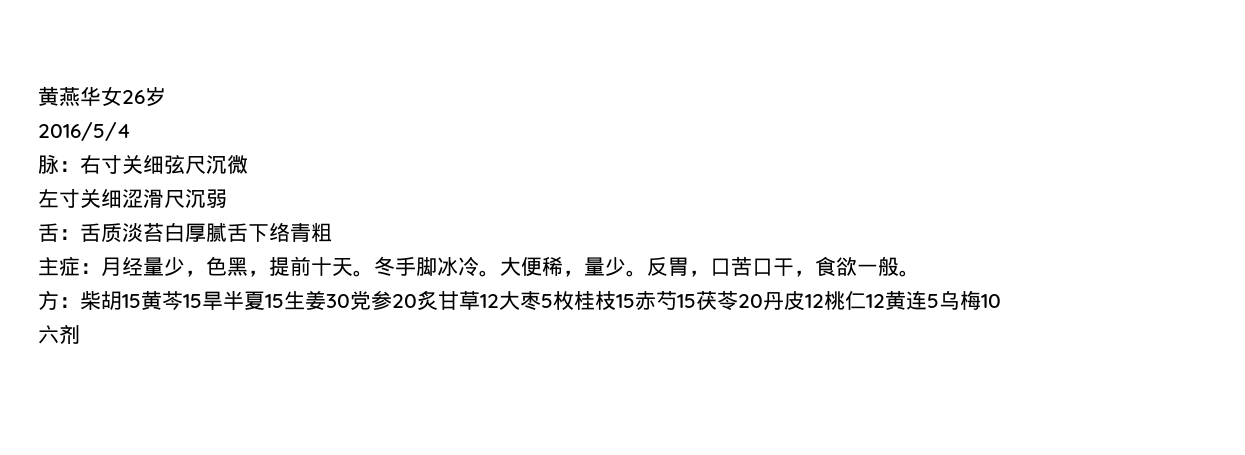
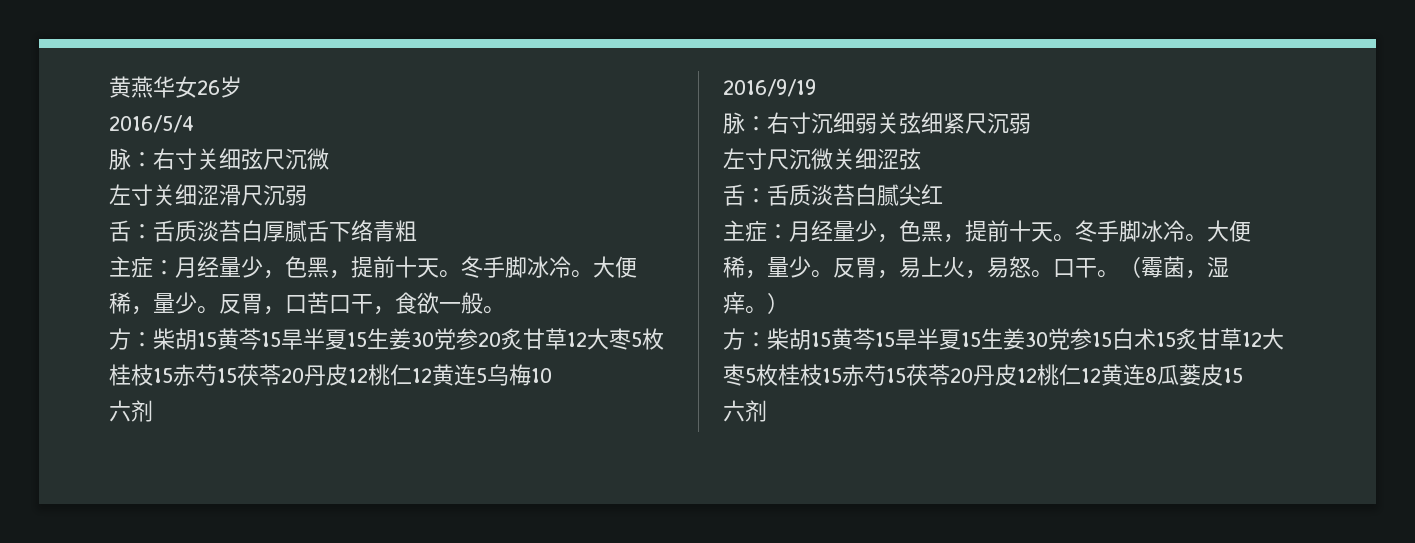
+ 2016/9/19
+ 脉：右寸沉细弱关弦细紧尺沉弱
+ 左寸尺沉微关细涩弦
+ 舌：舌质淡苔白腻尖红
+ 主症：月经量少，色黑，提前十天。冬手脚冰冷。大便稀，量少。反胃，易上火，易怒。口干。（霉菌，湿痒。）
+ 方：柴胡15黄芩15旱半夏15生姜30党参15白术15炙甘草12大枣5枚桂枝15赤芍15茯苓20丹皮12桃仁12黄连8瓜蒌皮15
+ 六剂

